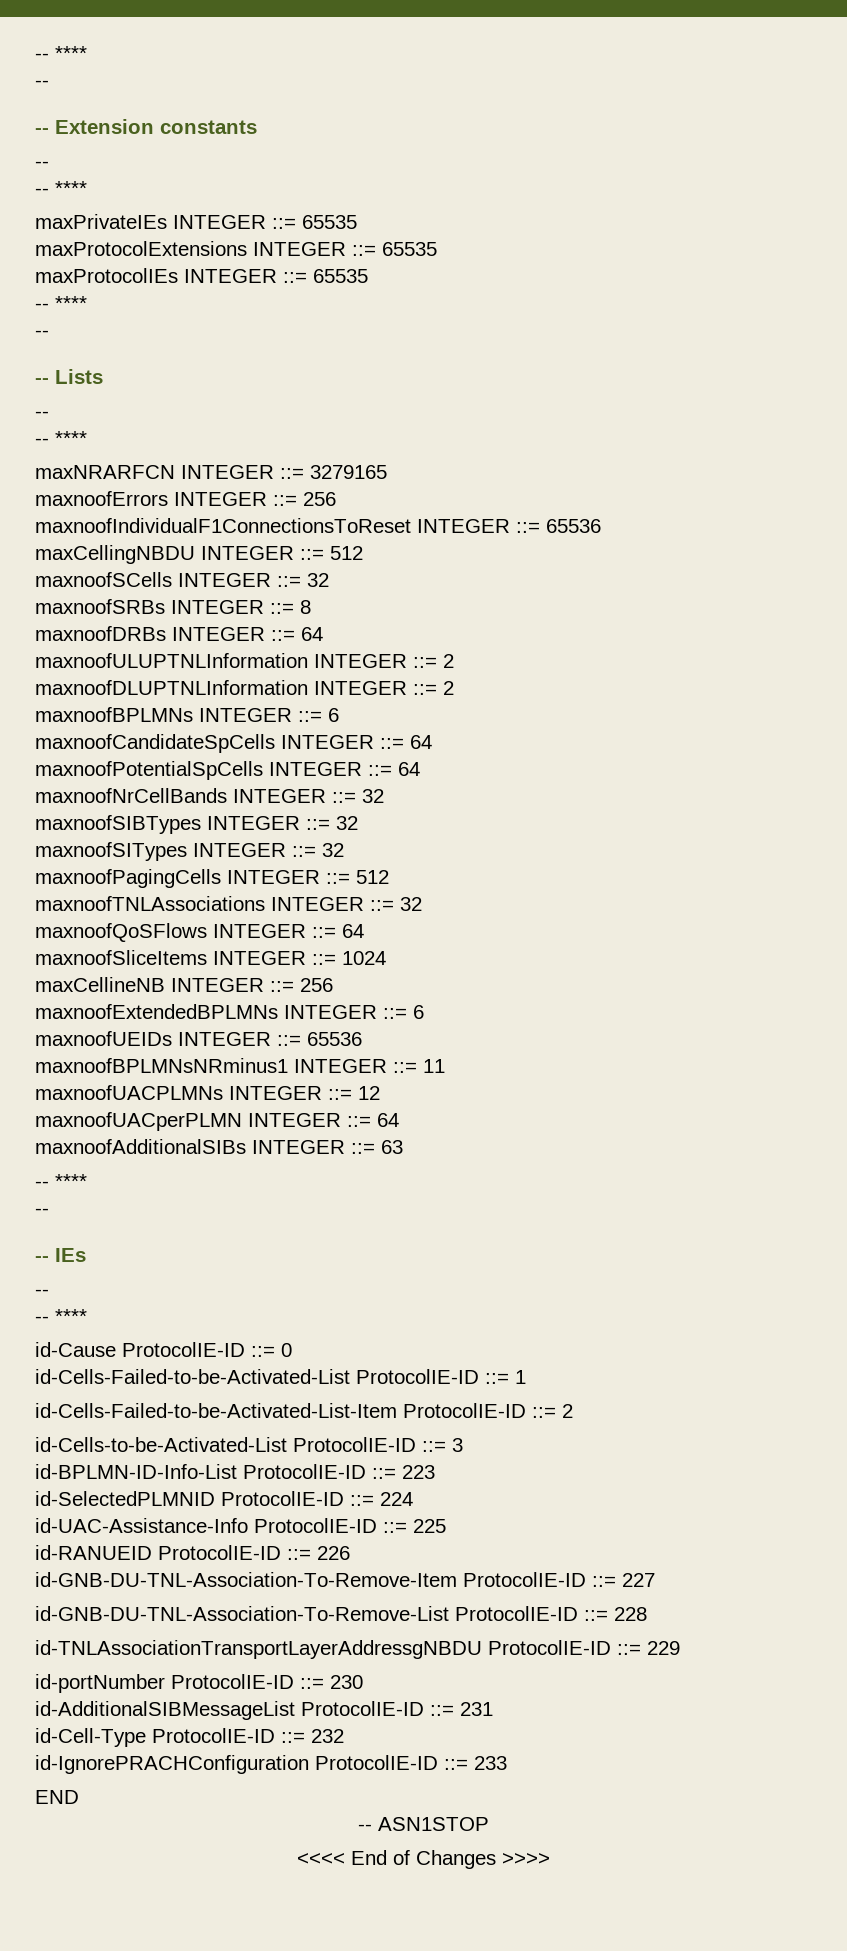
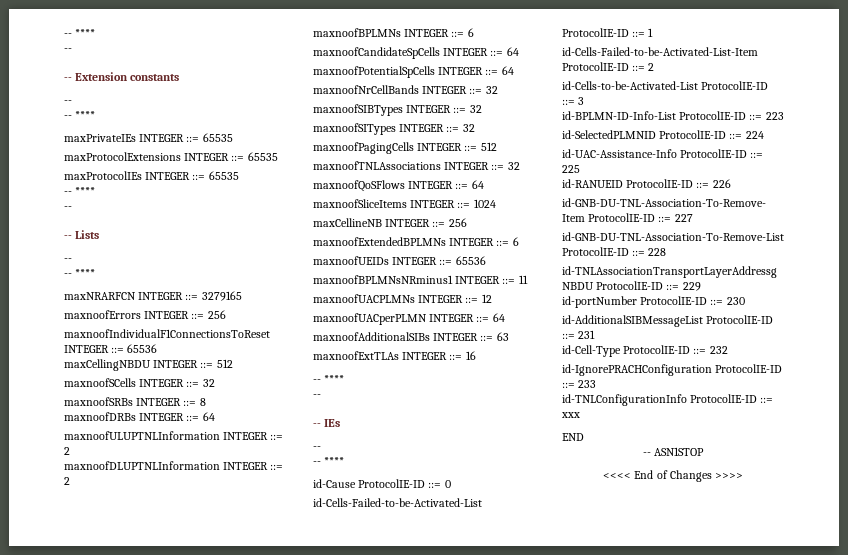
+ maxnoofExtTLAs INTEGER ::= 16
+ id-TNLConfigurationInfo ProtocolIE-ID ::= xxx

